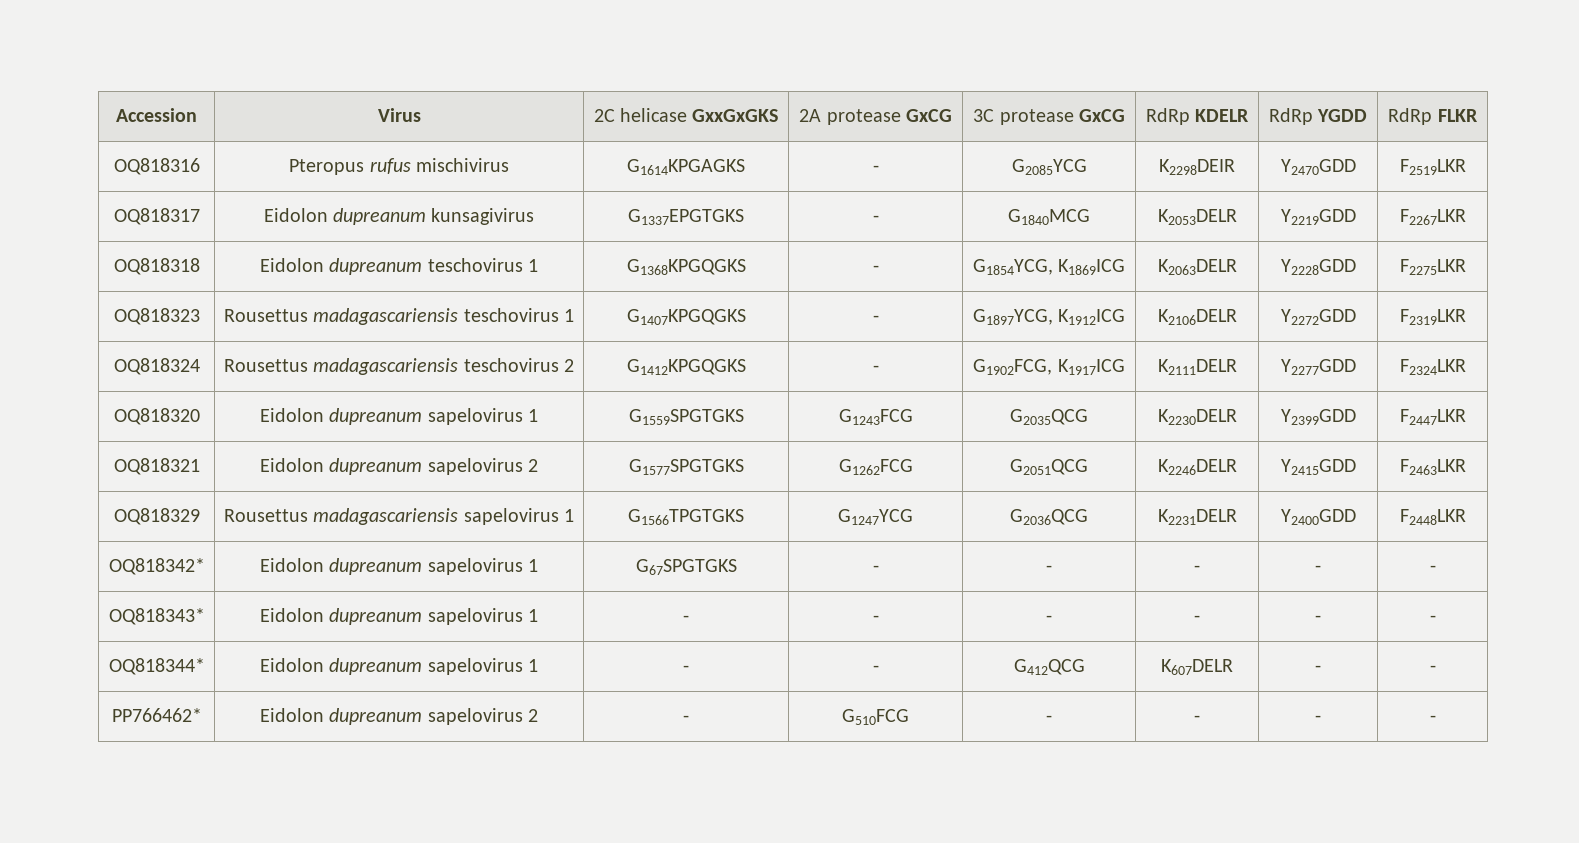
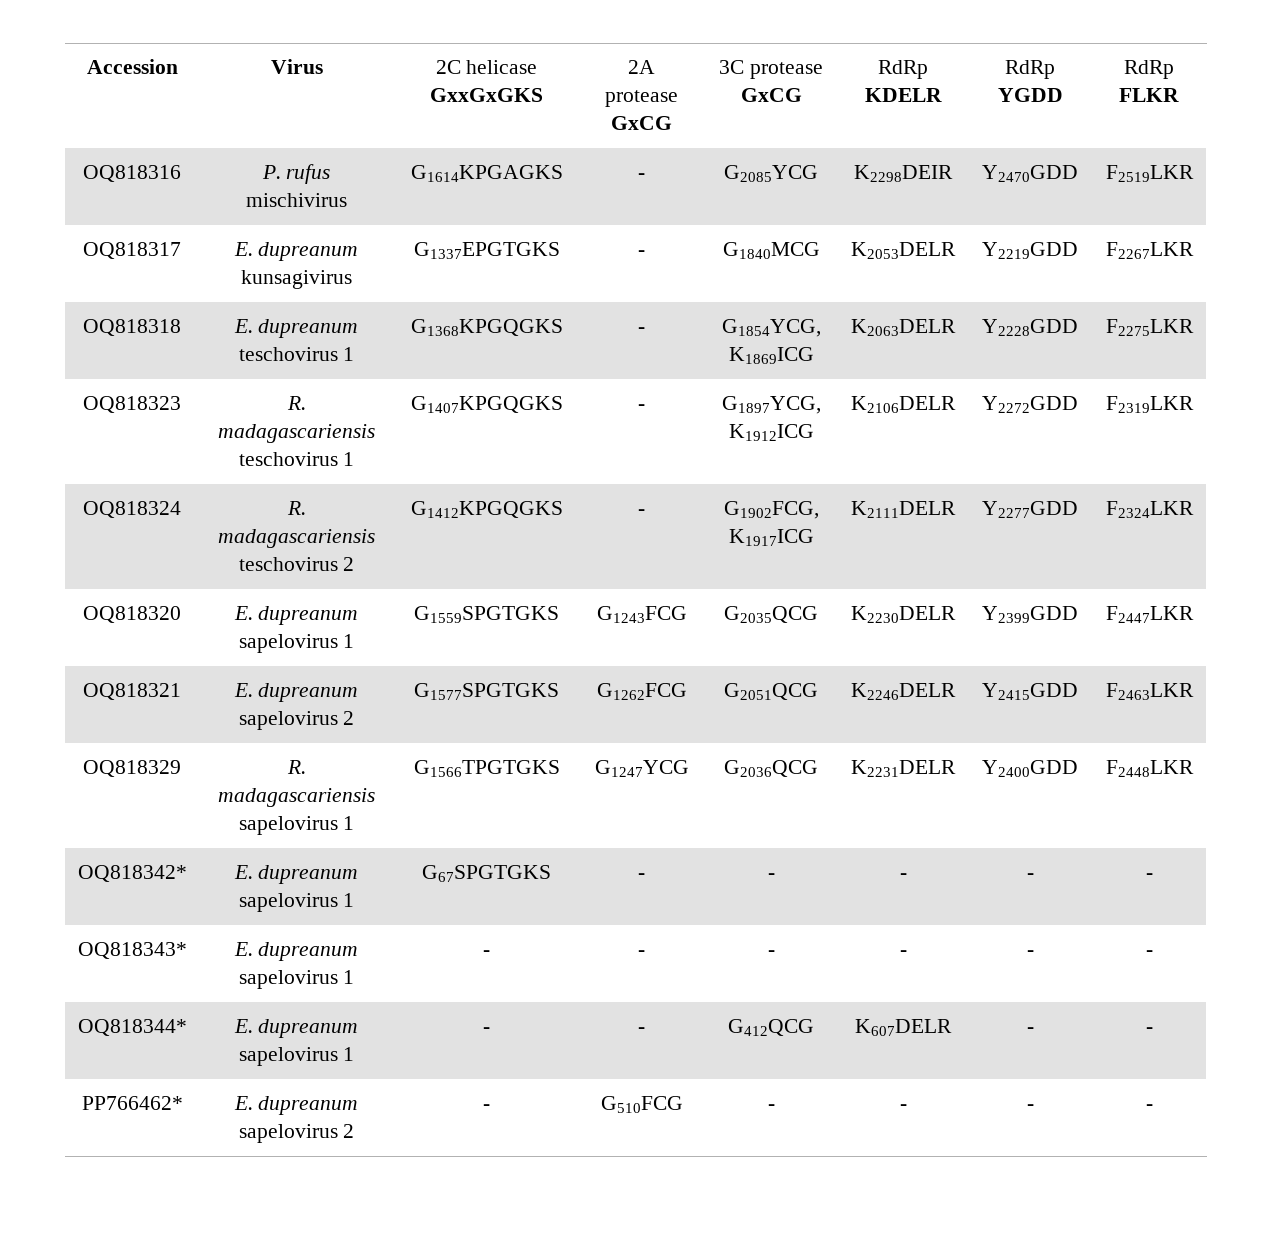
- OQ818316 | Pteropus rufus mischivirus | G1614KPGAGKS | - | G2085YCG | K2298DEIR | Y2470GDD | F2519LKR
+ OQ818316 | P. rufus mischivirus | G1614KPGAGKS | - | G2085YCG | K2298DEIR | Y2470GDD | F2519LKR
- OQ818317 | Eidolon dupreanum kunsagivirus | G1337EPGTGKS | - | G1840MCG | K2053DELR | Y2219GDD | F2267LKR
+ OQ818317 | E. dupreanum kunsagivirus | G1337EPGTGKS | - | G1840MCG | K2053DELR | Y2219GDD | F2267LKR
- OQ818318 | Eidolon dupreanum teschovirus 1 | G1368KPGQGKS | - | G1854YCG, K1869ICG | K2063DELR | Y2228GDD | F2275LKR
+ OQ818318 | E. dupreanum teschovirus 1 | G1368KPGQGKS | - | G1854YCG, K1869ICG | K2063DELR | Y2228GDD | F2275LKR
- OQ818323 | Rousettus madagascariensis teschovirus 1 | G1407KPGQGKS | - | G1897YCG, K1912ICG | K2106DELR | Y2272GDD | F2319LKR
+ OQ818323 | R. madagascariensis teschovirus 1 | G1407KPGQGKS | - | G1897YCG, K1912ICG | K2106DELR | Y2272GDD | F2319LKR
- OQ818324 | Rousettus madagascariensis teschovirus 2 | G1412KPGQGKS | - | G1902FCG, K1917ICG | K2111DELR | Y2277GDD | F2324LKR
+ OQ818324 | R. madagascariensis teschovirus 2 | G1412KPGQGKS | - | G1902FCG, K1917ICG | K2111DELR | Y2277GDD | F2324LKR
- OQ818320 | Eidolon dupreanum sapelovirus 1 | G1559SPGTGKS | G1243FCG | G2035QCG | K2230DELR | Y2399GDD | F2447LKR
+ OQ818320 | E. dupreanum sapelovirus 1 | G1559SPGTGKS | G1243FCG | G2035QCG | K2230DELR | Y2399GDD | F2447LKR
- OQ818321 | Eidolon dupreanum sapelovirus 2 | G1577SPGTGKS | G1262FCG | G2051QCG | K2246DELR | Y2415GDD | F2463LKR
+ OQ818321 | E. dupreanum sapelovirus 2 | G1577SPGTGKS | G1262FCG | G2051QCG | K2246DELR | Y2415GDD | F2463LKR
- OQ818329 | Rousettus madagascariensis sapelovirus 1 | G1566TPGTGKS | G1247YCG | G2036QCG | K2231DELR | Y2400GDD | F2448LKR
+ OQ818329 | R. madagascariensis sapelovirus 1 | G1566TPGTGKS | G1247YCG | G2036QCG | K2231DELR | Y2400GDD | F2448LKR
- OQ818342* | Eidolon dupreanum sapelovirus 1 | G67SPGTGKS | - | - | - | - | -
+ OQ818342* | E. dupreanum sapelovirus 1 | G67SPGTGKS | - | - | - | - | -
- OQ818343* | Eidolon dupreanum sapelovirus 1 | - | - | - | - | - | -
+ OQ818343* | E. dupreanum sapelovirus 1 | - | - | - | - | - | -
- OQ818344* | Eidolon dupreanum sapelovirus 1 | - | - | G412QCG | K607DELR | - | -
+ OQ818344* | E. dupreanum sapelovirus 1 | - | - | G412QCG | K607DELR | - | -
- PP766462* | Eidolon dupreanum sapelovirus 2 | - | G510FCG | - | - | - | -
+ PP766462* | E. dupreanum sapelovirus 2 | - | G510FCG | - | - | - | -

